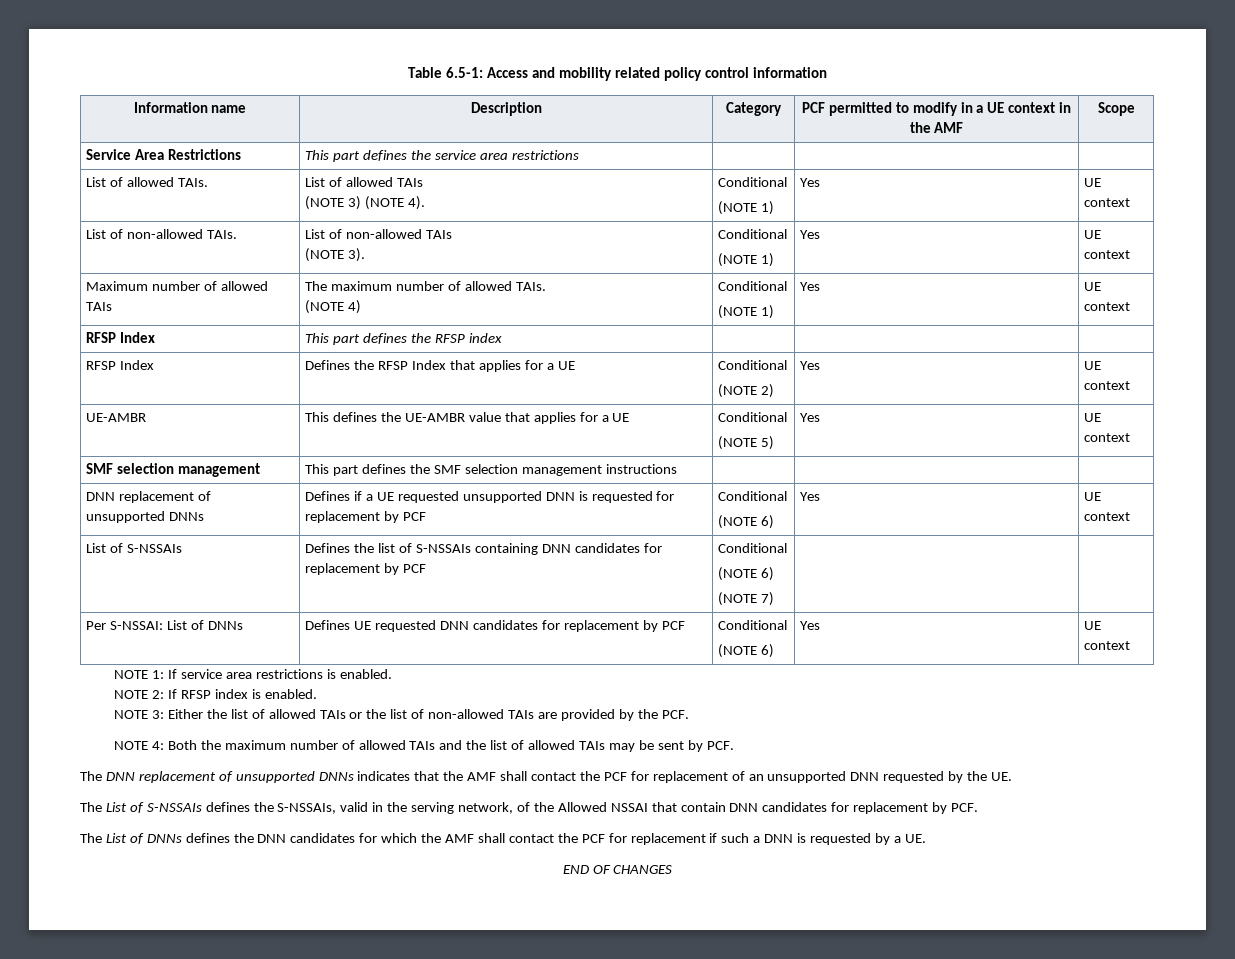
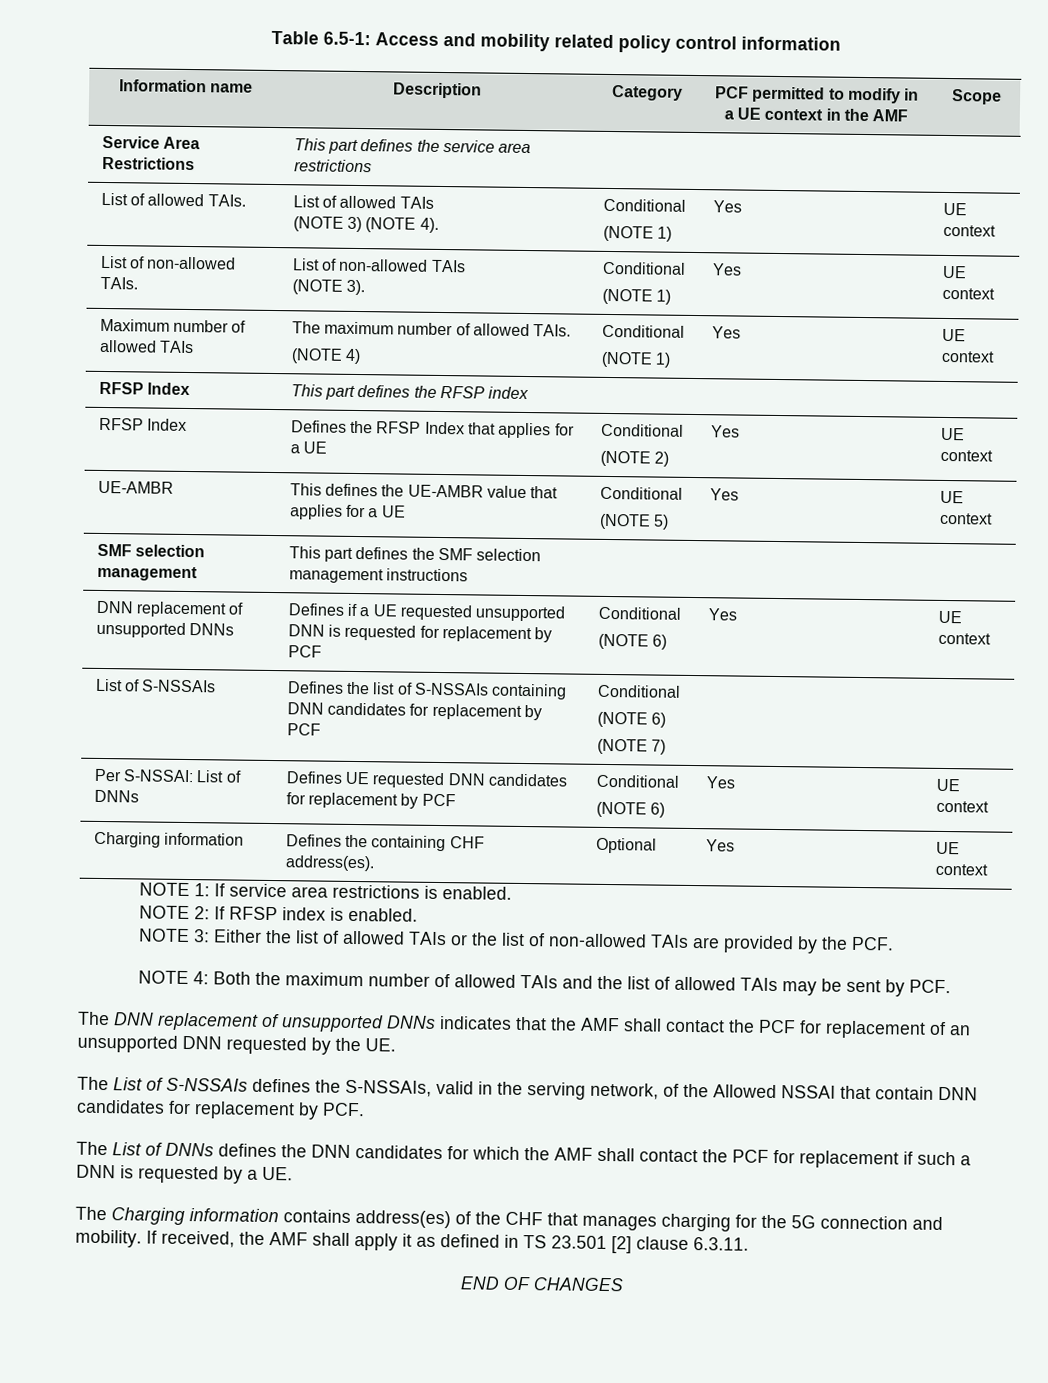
+ Charging information | Defines the containing CHF address(es). | Optional | Yes | UE context
+ The Charging information contains address(es) of the CHF that manages charging for the 5G connection and mobility. If received, the AMF shall apply it as defined in TS 23.501 [2] clause 6.3.11.

